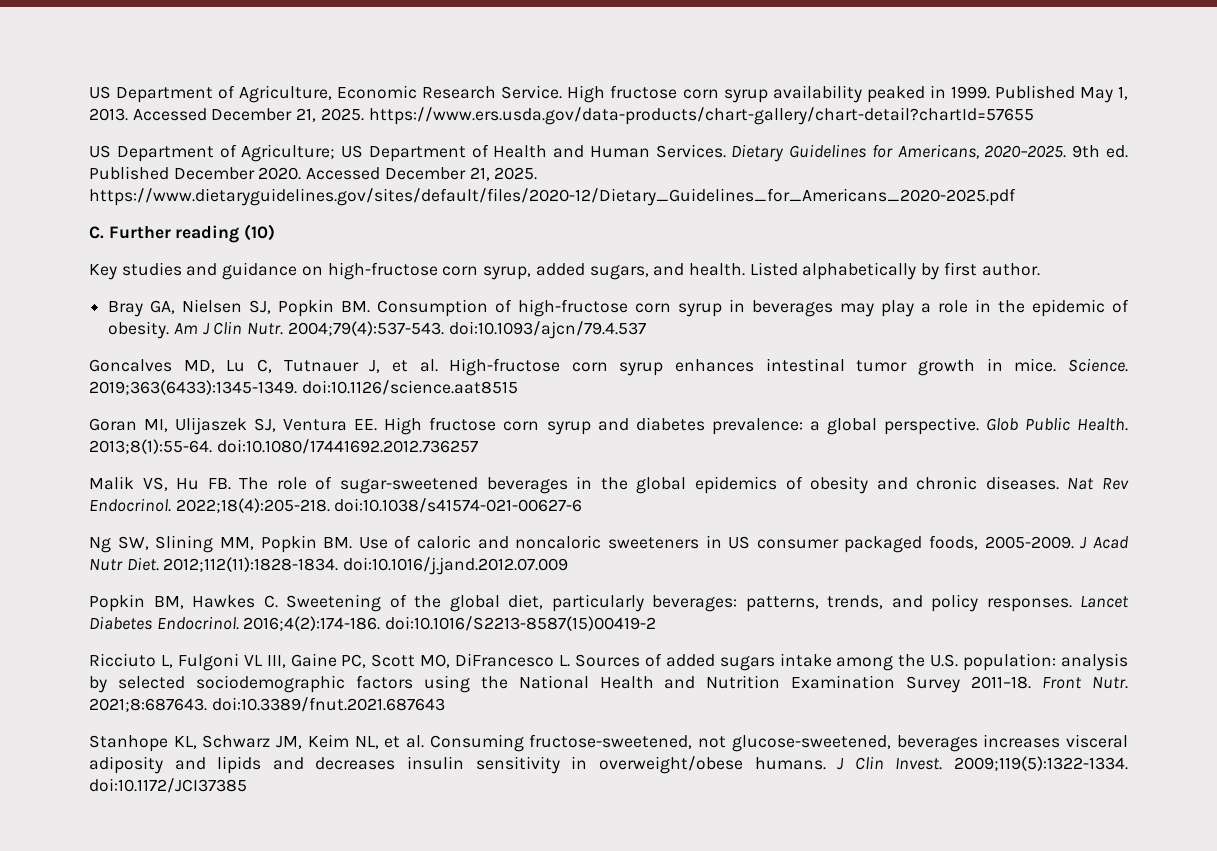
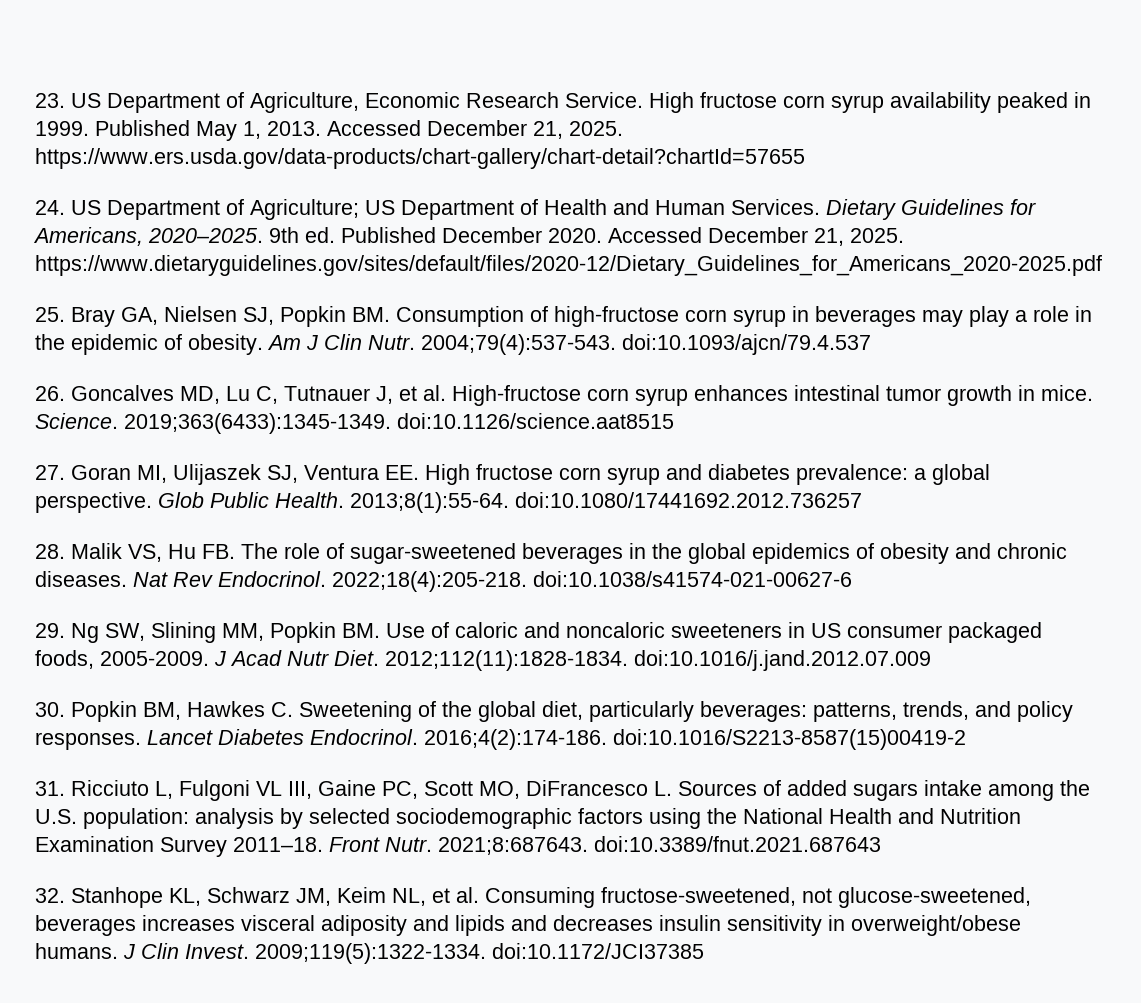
- US Department of Agriculture, Economic Research Service.
+ 23. US Department of Agriculture, Economic Research Service.
- US Department of Agriculture; US Department of Health and Human Services.
+ 24. US Department of Agriculture; US Department of Health and Human Services.
- C. Further reading (10)
- Key studies and guidance on high-fructose corn syrup, added sugars, and health. Listed alphabetically by first author.
- Bray GA, Nielsen SJ, Popkin BM. Consumption of high-fructose corn syrup in beverages may play a role in the epidemic of obesity.
+ 25. Bray GA, Nielsen SJ, Popkin BM. Consumption of high-fructose corn syrup in beverages may play a role in the epidemic of obesity.
- Goncalves MD, Lu C, Tutnauer J, et al. High-fructose corn syrup enhances intestinal tumor growth in mice.
+ 26. Goncalves MD, Lu C, Tutnauer J, et al. High-fructose corn syrup enhances intestinal tumor growth in mice.
- Goran MI, Ulijaszek SJ, Ventura EE. High fructose corn syrup and diabetes prevalence: a global perspective.
+ 27. Goran MI, Ulijaszek SJ, Ventura EE. High fructose corn syrup and diabetes prevalence: a global perspective.
- Malik VS, Hu FB. The role of sugar-sweetened beverages in the global epidemics of obesity and chronic diseases.
+ 28. Malik VS, Hu FB. The role of sugar-sweetened beverages in the global epidemics of obesity and chronic diseases.
- Ng SW, Slining MM, Popkin BM. Use of caloric and noncaloric sweeteners in US consumer packaged foods, 2005-2009.
+ 29. Ng SW, Slining MM, Popkin BM. Use of caloric and noncaloric sweeteners in US consumer packaged foods, 2005-2009.
- Popkin BM, Hawkes C. Sweetening of the global diet, particularly beverages: patterns, trends, and policy responses.
+ 30. Popkin BM, Hawkes C. Sweetening of the global diet, particularly beverages: patterns, trends, and policy responses.
- Ricciuto L, Fulgoni VL III, Gaine PC, Scott MO, DiFrancesco L. Sources of added sugars intake among the U.S. population: analysis by selected sociodemographic factors using the National Health and Nutrition Examination Survey 2011–18.
+ 31. Ricciuto L, Fulgoni VL III, Gaine PC, Scott MO, DiFrancesco L. Sources of added sugars intake among the U.S. population: analysis by selected sociodemographic factors using the National Health and Nutrition Examination Survey 2011–18.
- Stanhope KL, Schwarz JM, Keim NL, et al. Consuming fructose-sweetened, not glucose-sweetened, beverages increases visceral adiposity and lipids and decreases insulin sensitivity in overweight/obese humans.
+ 32. Stanhope KL, Schwarz JM, Keim NL, et al. Consuming fructose-sweetened, not glucose-sweetened, beverages increases visceral adiposity and lipids and decreases insulin sensitivity in overweight/obese humans.

